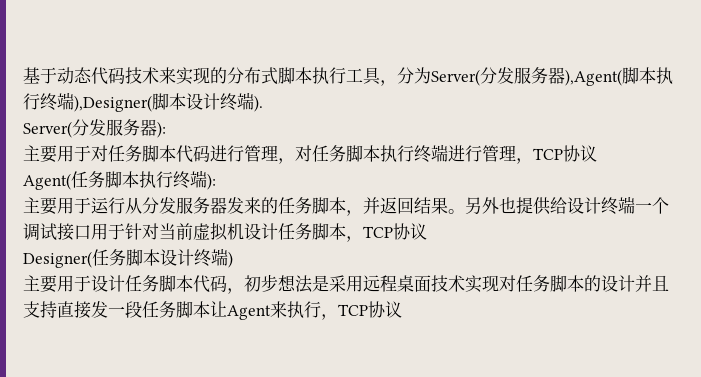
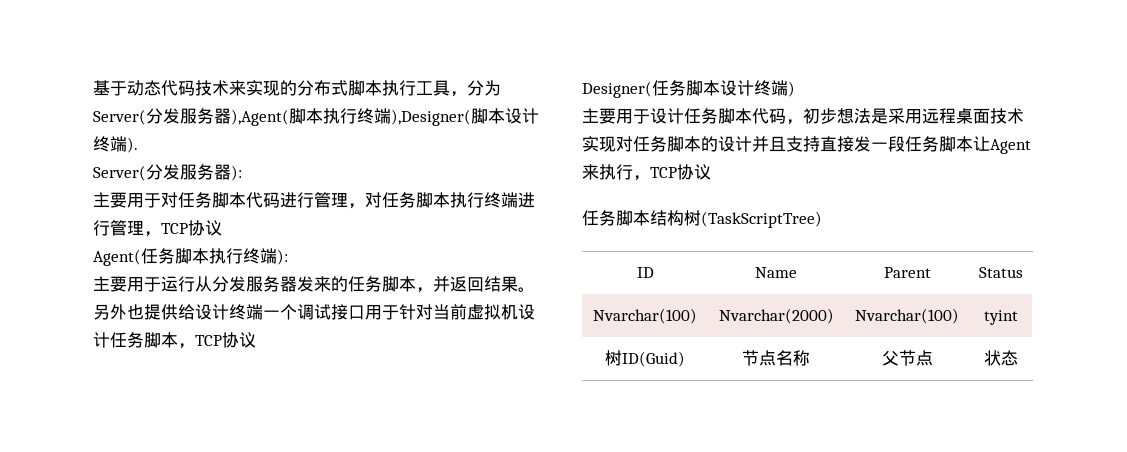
+ 任务脚本结构树(TaskScriptTree)
+ ID | Name | Parent | Status
+ Nvarchar(100) | Nvarchar(2000) | Nvarchar(100) | tyint
+ 树ID(Guid) | 节点名称 | 父节点 | 状态

